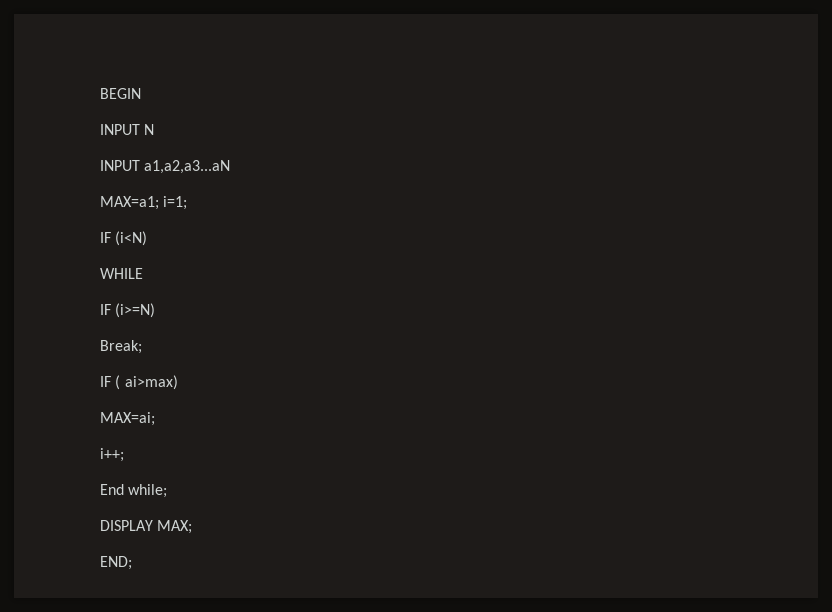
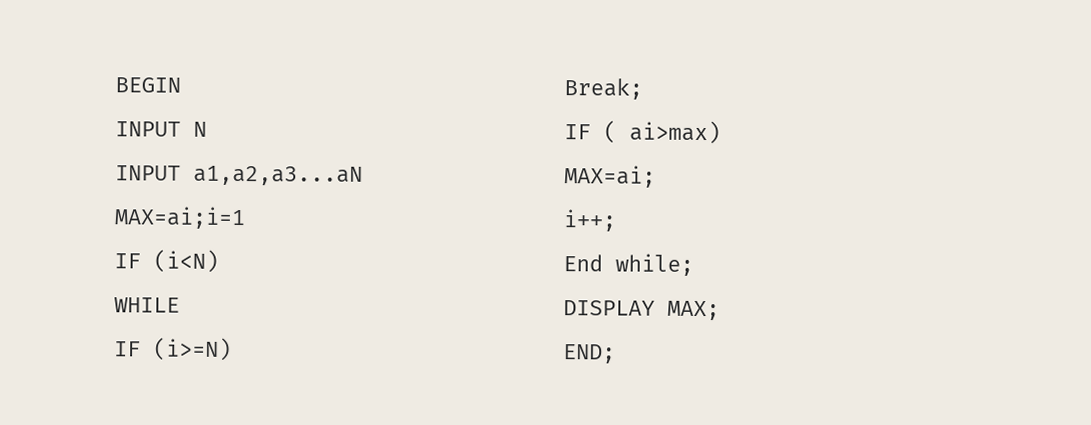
- MAX=a1; i=1;
+ MAX=ai;i=1

